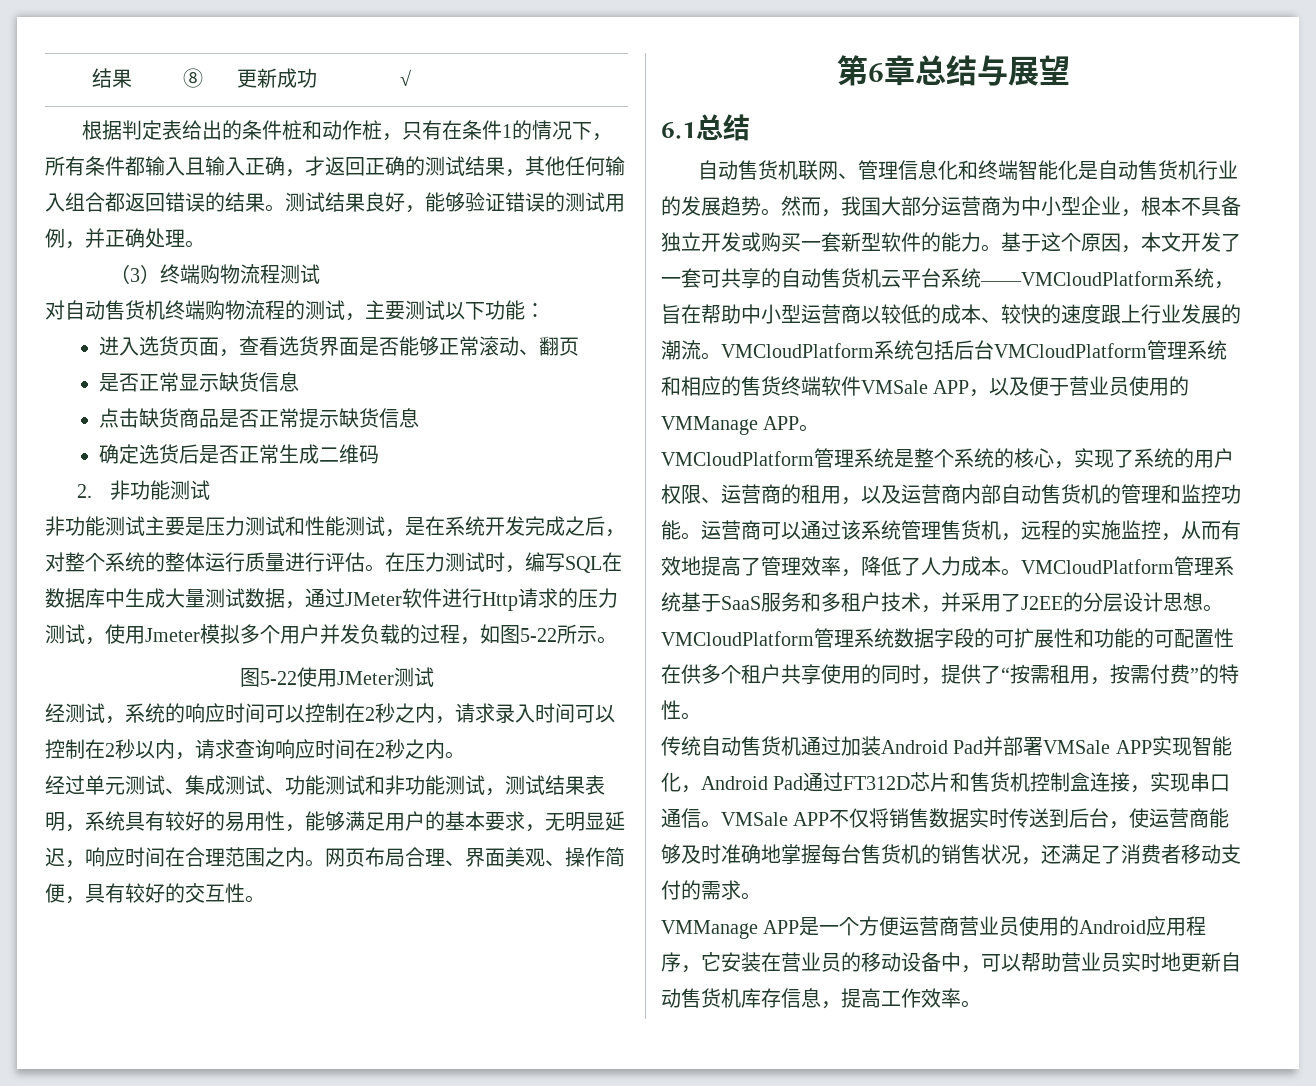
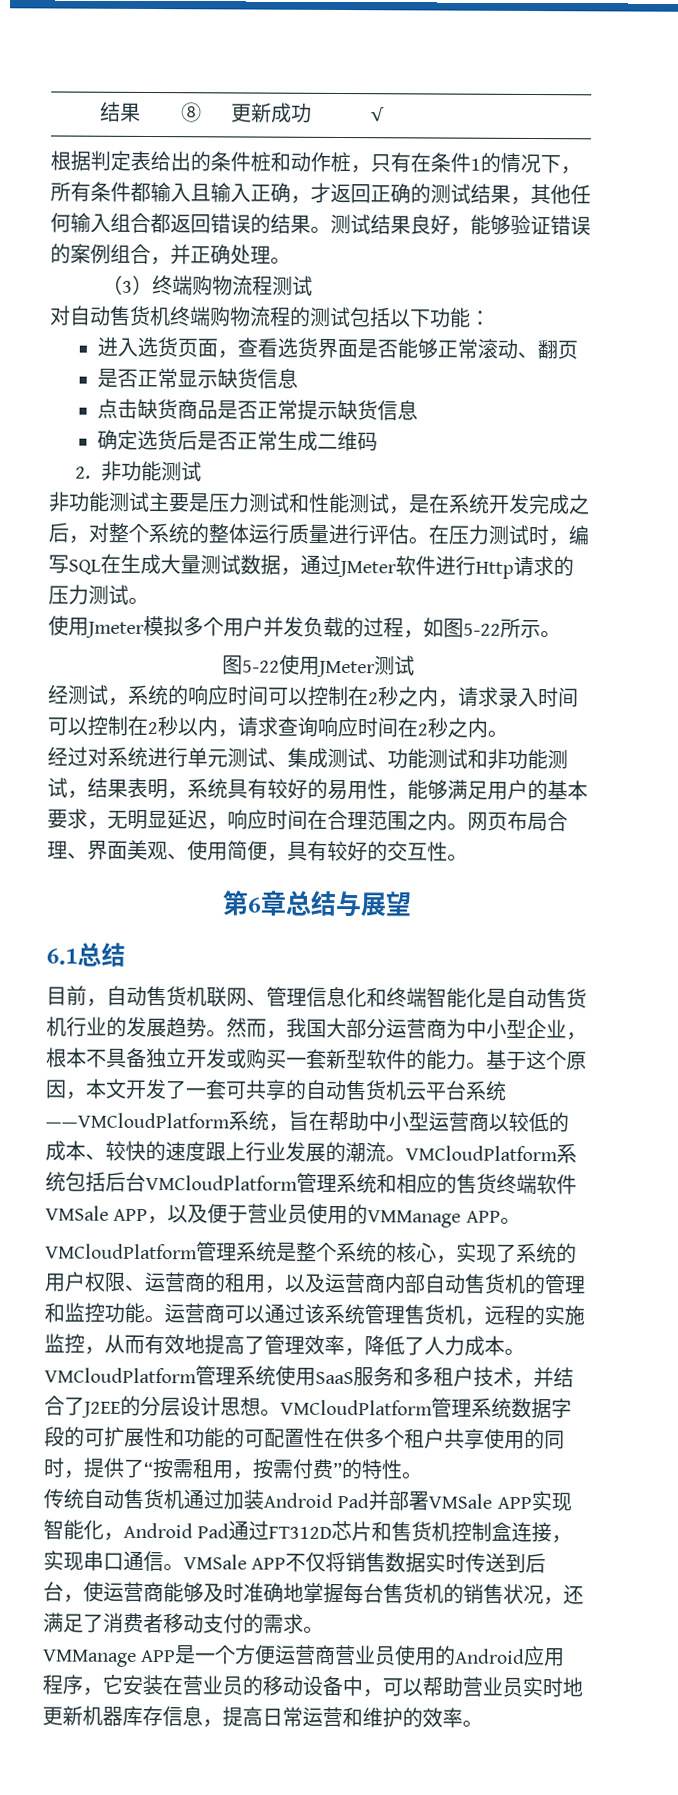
- 测试结果良好，能够验证错误的测试用例，并正确处理。
+ 测试结果良好，能够验证错误的案例组合，并正确处理。
- 对自动售货机终端购物流程的测试，主要测试以下功能：
+ 对自动售货机终端购物流程的测试包括以下功能：
- 在压力测试时，编写SQL在数据库中生成大量测试数据，通过JMeter软件进行Http请求的压力测试，使用Jmeter模拟多个用户并发负载的过程，如图5-22所示。
+ 在压力测试时，编写SQL在生成大量测试数据，通过JMeter软件进行Http请求的压力测试。
+ 使用Jmeter模拟多个用户并发负载的过程，如图5-22所示。
- 经过单元测试、集成测试、功能测试和非功能测试，测试结果表明，系统具有较好的易用性，能够满足用户的基本要求，无明显延迟，响应时间在合理范围之内。
+ 经过对系统进行单元测试、集成测试、功能测试和非功能测试，结果表明，系统具有较好的易用性，能够满足用户的基本要求，无明显延迟，响应时间在合理范围之内。
- 网页布局合理、界面美观、操作简便，具有较好的交互性。
+ 网页布局合理、界面美观、使用简便，具有较好的交互性。
- 自动售货机联网、管理信息化和终端智能化是自动售货机行业的发展趋势。
+ 目前，自动售货机联网、管理信息化和终端智能化是自动售货机行业的发展趋势。
- VMCloudPlatform管理系统基于SaaS服务和多租户技术，并采用了J2EE的分层设计思想。
+ VMCloudPlatform管理系统使用SaaS服务和多租户技术，并结合了J2EE的分层设计思想。
- VMManage APP是一个方便运营商营业员使用的Android应用程序，它安装在营业员的移动设备中，可以帮助营业员实时地更新自动售货机库存信息，提高工作效率。
+ VMManage APP是一个方便运营商营业员使用的Android应用程序，它安装在营业员的移动设备中，可以帮助营业员实时地更新机器库存信息，提高日常运营和维护的效率。

